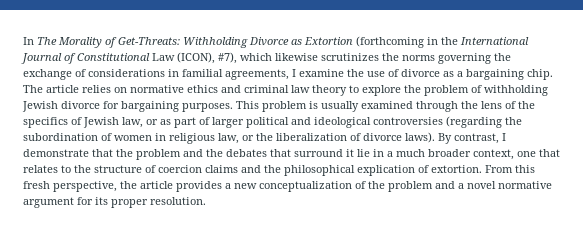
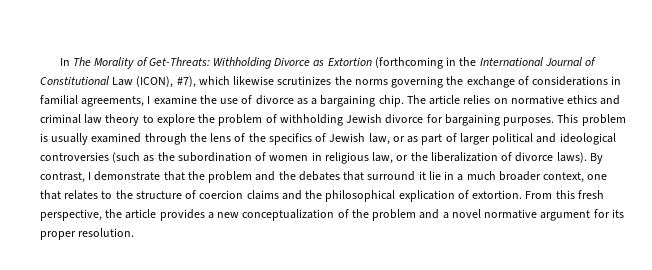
- This problem is usually examined through the lens of the specifics of Jewish law, or as part of larger political and ideological controversies (regarding the subordination of women in religious law, or the liberalization of divorce laws).
+ This problem is usually examined through the lens of the specifics of Jewish law, or as part of larger political and ideological controversies (such as the subordination of women in religious law, or the liberalization of divorce laws).

